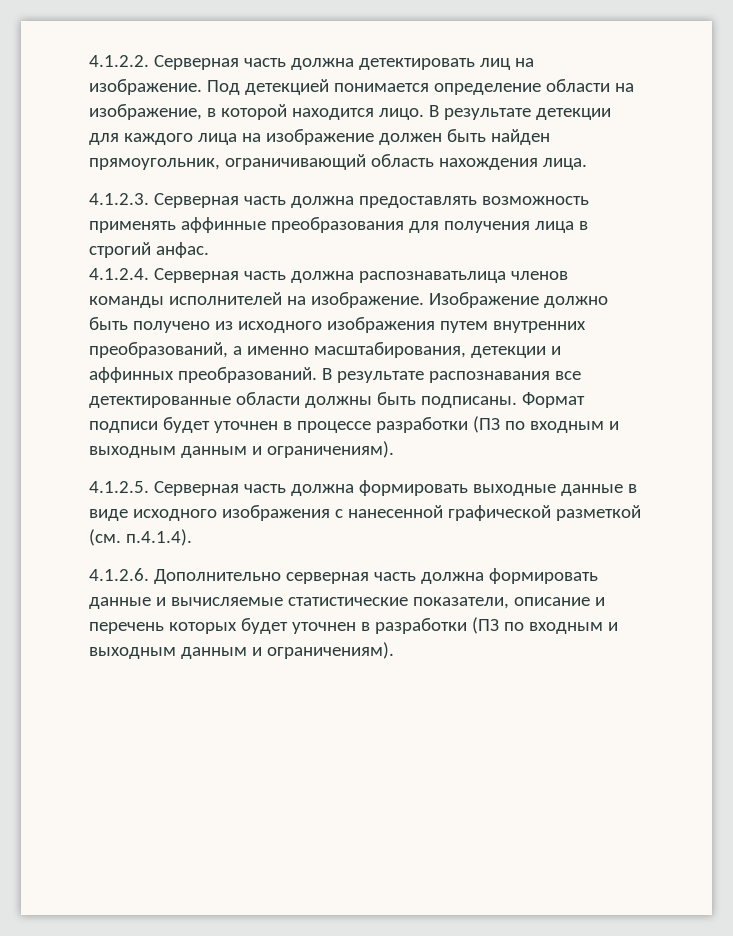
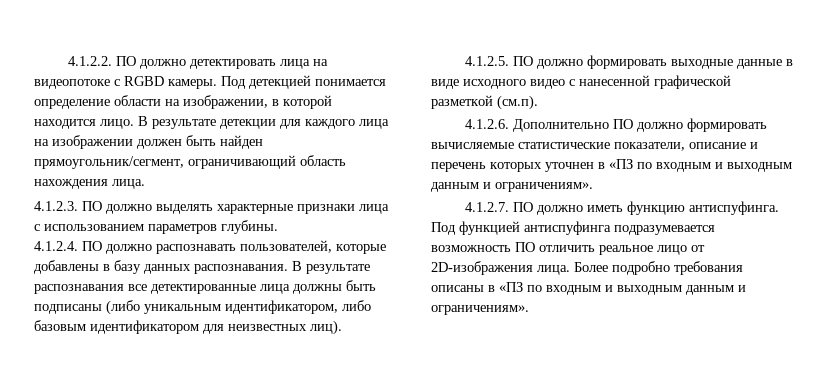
- 4.1.2.2. Серверная часть должна детектировать лиц на изображение.
+ 4.1.2.2. ПО должно детектировать лица на видеопотоке с RGBD камеры.
- Под детекцией понимается определение области на изображение, в которой находится лицо.
+ Под детекцией понимается определение области на изображении, в которой находится лицо.
- В результате детекции для каждого лица на изображение должен быть найден прямоугольник, ограничивающий область нахождения лица.
+ В результате детекции для каждого лица на изображении должен быть найден прямоугольник/сегмент, ограничивающий область нахождения лица.
- 4.1.2.3. Серверная часть должна предоставлять возможность применять аффинные преобразования для получения лица в строгий анфас.
- 4.1.2.4. Серверная часть должна распознаватьлица членов команды исполнителей на изображение. Изображение должно быть получено из исходного изображения путем внутренних преобразований, а именно масштабирования, детекции и аффинных преобразований.
+ 4.1.2.3. ПО должно выделять характерные признаки лица с использованием параметров глубины.
+ 4.1.2.4. ПО должно распознавать пользователей, которые добавлены в базу данных распознавания.
- В результате распознавания все детектированные области должны быть подписаны. Формат подписи будет уточнен в процессе разработки (ПЗ по входным и выходным данным и ограничениям).
- 4.1.2.5. Серверная часть должна формировать выходные данные в виде исходного изображения с нанесенной графической разметкой (см. п.4.1.4).
+ В результате распознавания все детектированные лица должны быть подписаны (либо уникальным идентификатором, либо базовым идентификатором для неизвестных лиц).
+ 4.1.2.5. ПО должно формировать выходные данные в виде исходного видео с нанесенной графической разметкой (см.п).
- 4.1.2.6. Дополнительно серверная часть должна формировать данные и вычисляемые статистические показатели, описание и перечень которых будет уточнен в разработки (ПЗ по входным и выходным данным и ограничениям).
+ 4.1.2.6. Дополнительно ПО должно формировать вычисляемые статистические показатели, описание и перечень которых уточнен в «ПЗ по входным и выходным данным и ограничениям».
+ 4.1.2.7. ПО должно иметь функцию антиспуфинга. Под функцией антиспуфинга подразумевается возможность ПО отличить реальное лицо от 2D-изображения лица. Более подробно требования описаны в «ПЗ по входным и выходным данным и ограничениям».

